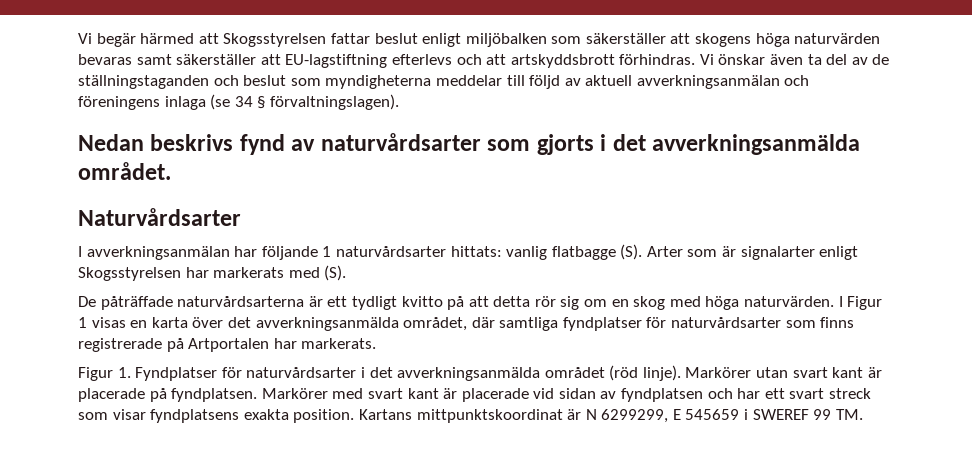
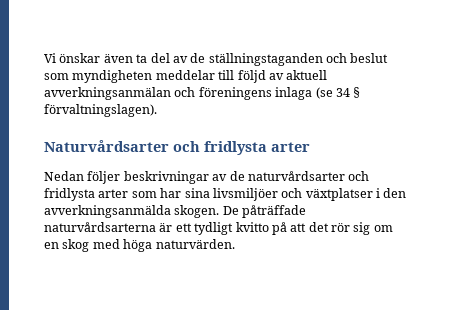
- Vi begär härmed att Skogsstyrelsen fattar beslut enligt miljöbalken som säkerställer att skogens höga naturvärden bevaras samt säkerställer att EU-lagstiftning efterlevs och att artskyddsbrott förhindras. Vi önskar även ta del av de ställningstaganden och beslut som myndigheterna meddelar till följd av aktuell avverkningsanmälan och föreningens inlaga (se 34 § förvaltningslagen).
+ Vi önskar även ta del av de ställningstaganden och beslut som myndigheten meddelar till följd av aktuell avverkningsanmälan och föreningens inlaga (se 34 § förvaltningslagen).
- Nedan beskrivs fynd av naturvårdsarter som gjorts i det avverkningsanmälda området.
- Naturvårdsarter
- I avverkningsanmälan har följande 1 naturvårdsarter hittats: vanlig flatbagge (S). Arter som är signalarter enligt Skogsstyrelsen har markerats med (S).
- De påträffade naturvårdsarterna är ett tydligt kvitto på att detta rör sig om en skog med höga naturvärden. I Figur 1 visas en karta över det avverkningsanmälda området, där samtliga fyndplatser för naturvårdsarter som finns registrerade på Artportalen har markerats.
- Figur 1. Fyndplatser för naturvårdsarter i det avverkningsanmälda området (röd linje). Markörer utan svart kant är placerade på fyndplatsen. Markörer med svart kant är placerade vid sidan av fyndplatsen och har ett svart streck som visar fyndplatsens exakta position. Kartans mittpunktskoordinat är N 6299299, E 545659 i SWEREF 99 TM.
+ Naturvårdsarter och fridlysta arter
+ Nedan följer beskrivningar av de naturvårdsarter och fridlysta arter som har sina livsmiljöer och växtplatser i den avverkningsanmälda skogen. De påträffade naturvårdsarterna är ett tydligt kvitto på att det rör sig om en skog med höga naturvärden.

